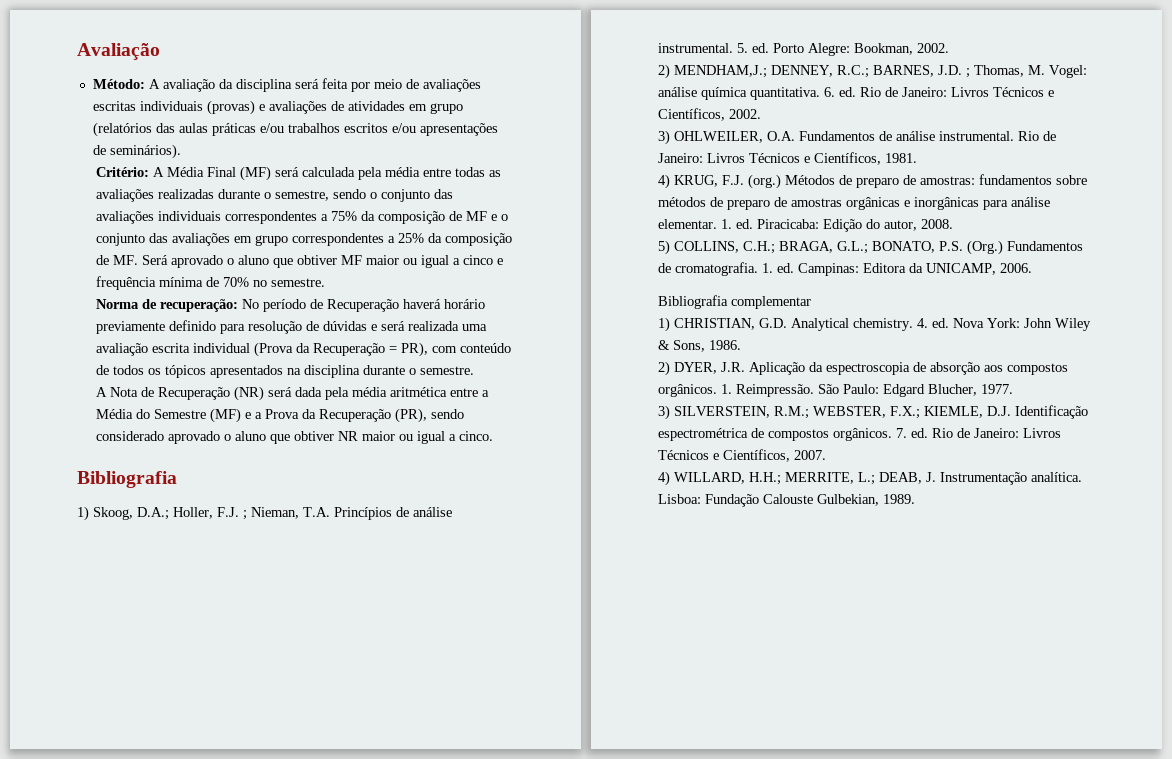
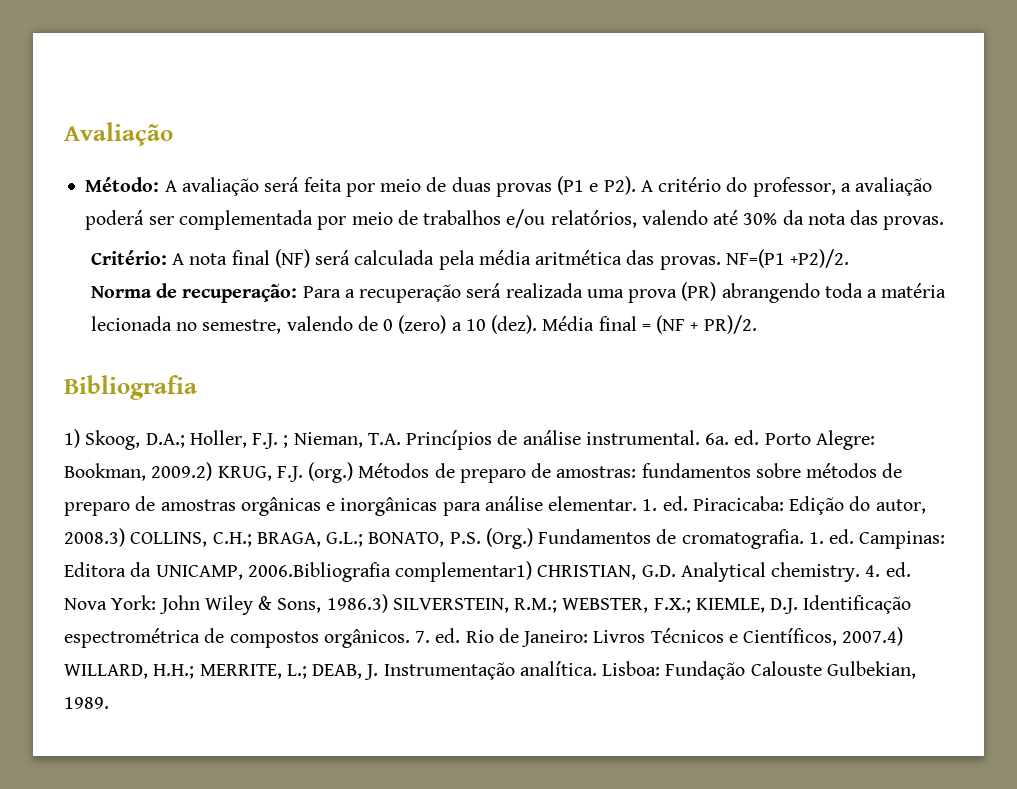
- Método: A avaliação da disciplina será feita por meio de avaliações escritas individuais (provas) e avaliações de atividades em grupo (relatórios das aulas práticas e/ou trabalhos escritos e/ou apresentações de seminários).
+ Método: A avaliação será feita por meio de duas provas (P1 e P2). A critério do professor, a avaliação poderá ser complementada por meio de trabalhos e/ou relatórios, valendo até 30% da nota das provas.
- Critério: A Média Final (MF) será calculada pela média entre todas as avaliações realizadas durante o semestre, sendo o conjunto das avaliações individuais correspondentes a 75% da composição de MF e o conjunto das avaliações em grupo correspondentes a 25% da composição de MF. Será aprovado o aluno que obtiver MF maior ou igual a cinco e frequência mínima de 70% no semestre.
- Norma de recuperação: No período de Recuperação haverá horário previamente definido para resolução de dúvidas e será realizada uma avaliação escrita individual (Prova da Recuperação = PR), com conteúdo de todos os tópicos apresentados na disciplina durante o semestre.
- A Nota de Recuperação (NR) será dada pela média aritmética entre a Média do Semestre (MF) e a Prova da Recuperação (PR), sendo considerado aprovado o aluno que obtiver NR maior ou igual a cinco.
+ Critério: A nota final (NF) será calculada pela média aritmética das provas. NF=(P1 +P2)/2.
+ Norma de recuperação: Para a recuperação será realizada uma prova (PR) abrangendo toda a matéria lecionada no semestre, valendo de 0 (zero) a 10 (dez). Média final = (NF + PR)/2.
- 5. ed. Porto Alegre: Bookman, 2002.
- 2) MENDHAM,J.; DENNEY, R.C.; BARNES, J.D. ; Thomas, M. Vogel: análise química quantitativa. 6. ed. Rio de Janeiro: Livros Técnicos e Científicos, 2002.
- 3) OHLWEILER, O.A. Fundamentos de análise instrumental. Rio de Janeiro: Livros Técnicos e Científicos, 1981.
- 4) KRUG, F.J. (org.)
+ 6a. ed. Porto Alegre: Bookman, 2009.2) KRUG, F.J. (org.)
- 1. ed. Piracicaba: Edição do autor, 2008.
- 5) COLLINS, C.H.; BRAGA, G.L.; BONATO, P.S. (Org.) Fundamentos de cromatografia.
+ 1. ed. Piracicaba: Edição do autor, 2008.3) COLLINS, C.H.; BRAGA, G.L.; BONATO, P.S. (Org.) Fundamentos de cromatografia.
- 1. ed. Campinas: Editora da UNICAMP, 2006.
- Bibliografia complementar
- 1) CHRISTIAN, G.D. Analytical chemistry.
+ 1. ed. Campinas: Editora da UNICAMP, 2006.Bibliografia complementar1) CHRISTIAN, G.D. Analytical chemistry.
- 4. ed. Nova York: John Wiley & Sons, 1986.
- 2) DYER, J.R. Aplicação da espectroscopia de absorção aos compostos orgânicos. 1. Reimpressão. São Paulo: Edgard Blucher, 1977.
- 3) SILVERSTEIN, R.M.; WEBSTER, F.X.; KIEMLE, D.J. Identificação espectrométrica de compostos orgânicos.
+ 4. ed. Nova York: John Wiley & Sons, 1986.3) SILVERSTEIN, R.M.; WEBSTER, F.X.; KIEMLE, D.J. Identificação espectrométrica de compostos orgânicos.
- 7. ed. Rio de Janeiro: Livros Técnicos e Científicos, 2007.
- 4) WILLARD, H.H.; MERRITE, L.; DEAB, J. Instrumentação analítica.
+ 7. ed. Rio de Janeiro: Livros Técnicos e Científicos, 2007.4) WILLARD, H.H.; MERRITE, L.; DEAB, J. Instrumentação analítica.

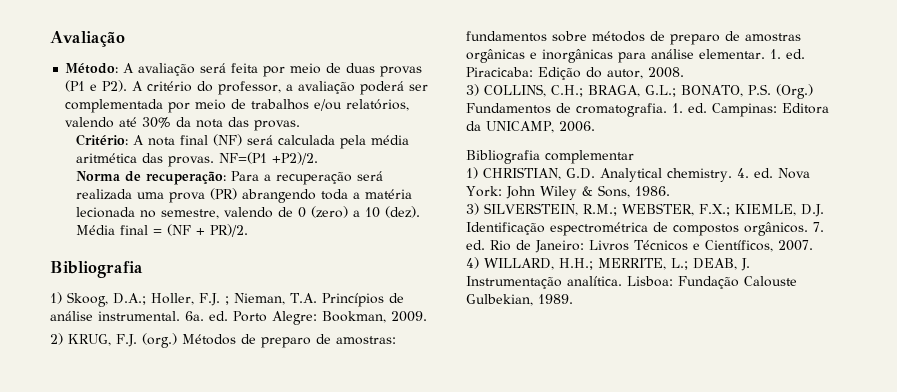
- 6a. ed. Porto Alegre: Bookman, 2009.2) KRUG, F.J. (org.)
+ 6a. ed. Porto Alegre: Bookman, 2009.
+ 2) KRUG, F.J. (org.)
- 1. ed. Piracicaba: Edição do autor, 2008.3) COLLINS, C.H.; BRAGA, G.L.; BONATO, P.S. (Org.) Fundamentos de cromatografia.
+ 1. ed. Piracicaba: Edição do autor, 2008.
+ 3) COLLINS, C.H.; BRAGA, G.L.; BONATO, P.S. (Org.) Fundamentos de cromatografia.
- 1. ed. Campinas: Editora da UNICAMP, 2006.Bibliografia complementar1) CHRISTIAN, G.D. Analytical chemistry.
+ 1. ed. Campinas: Editora da UNICAMP, 2006.
+ Bibliografia complementar
+ 1) CHRISTIAN, G.D. Analytical chemistry.
- 4. ed. Nova York: John Wiley & Sons, 1986.3) SILVERSTEIN, R.M.; WEBSTER, F.X.; KIEMLE, D.J. Identificação espectrométrica de compostos orgânicos.
+ 4. ed. Nova York: John Wiley & Sons, 1986.
+ 3) SILVERSTEIN, R.M.; WEBSTER, F.X.; KIEMLE, D.J. Identificação espectrométrica de compostos orgânicos.
- 7. ed. Rio de Janeiro: Livros Técnicos e Científicos, 2007.4) WILLARD, H.H.; MERRITE, L.; DEAB, J. Instrumentação analítica.
+ 7. ed. Rio de Janeiro: Livros Técnicos e Científicos, 2007.
+ 4) WILLARD, H.H.; MERRITE, L.; DEAB, J. Instrumentação analítica.

